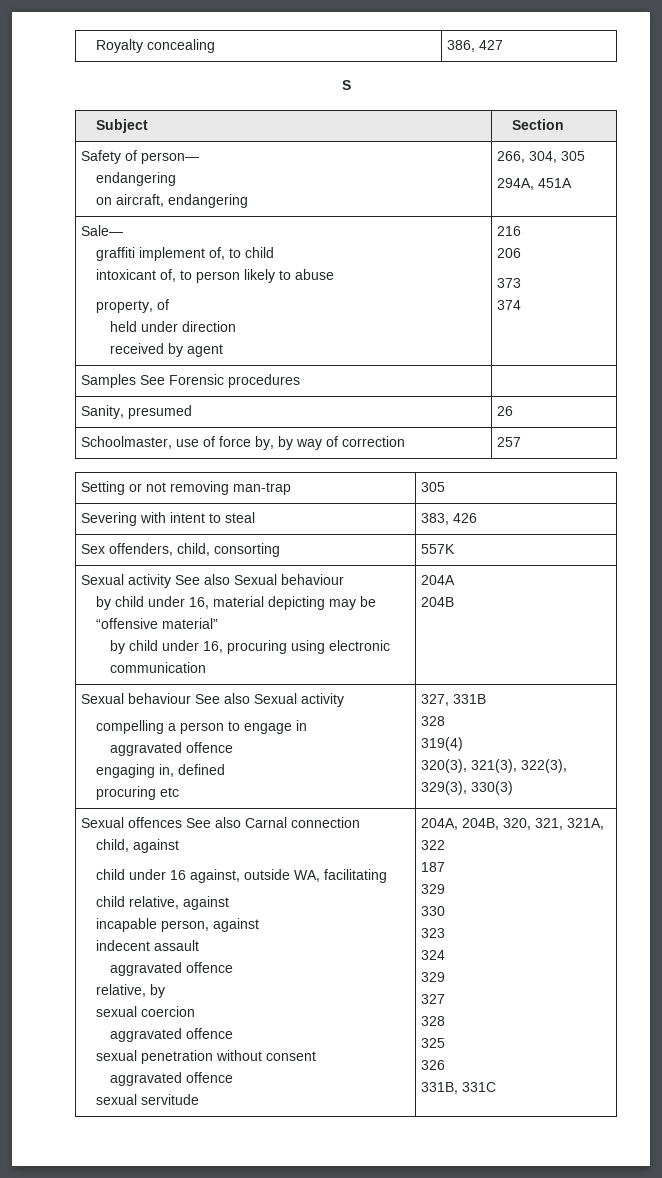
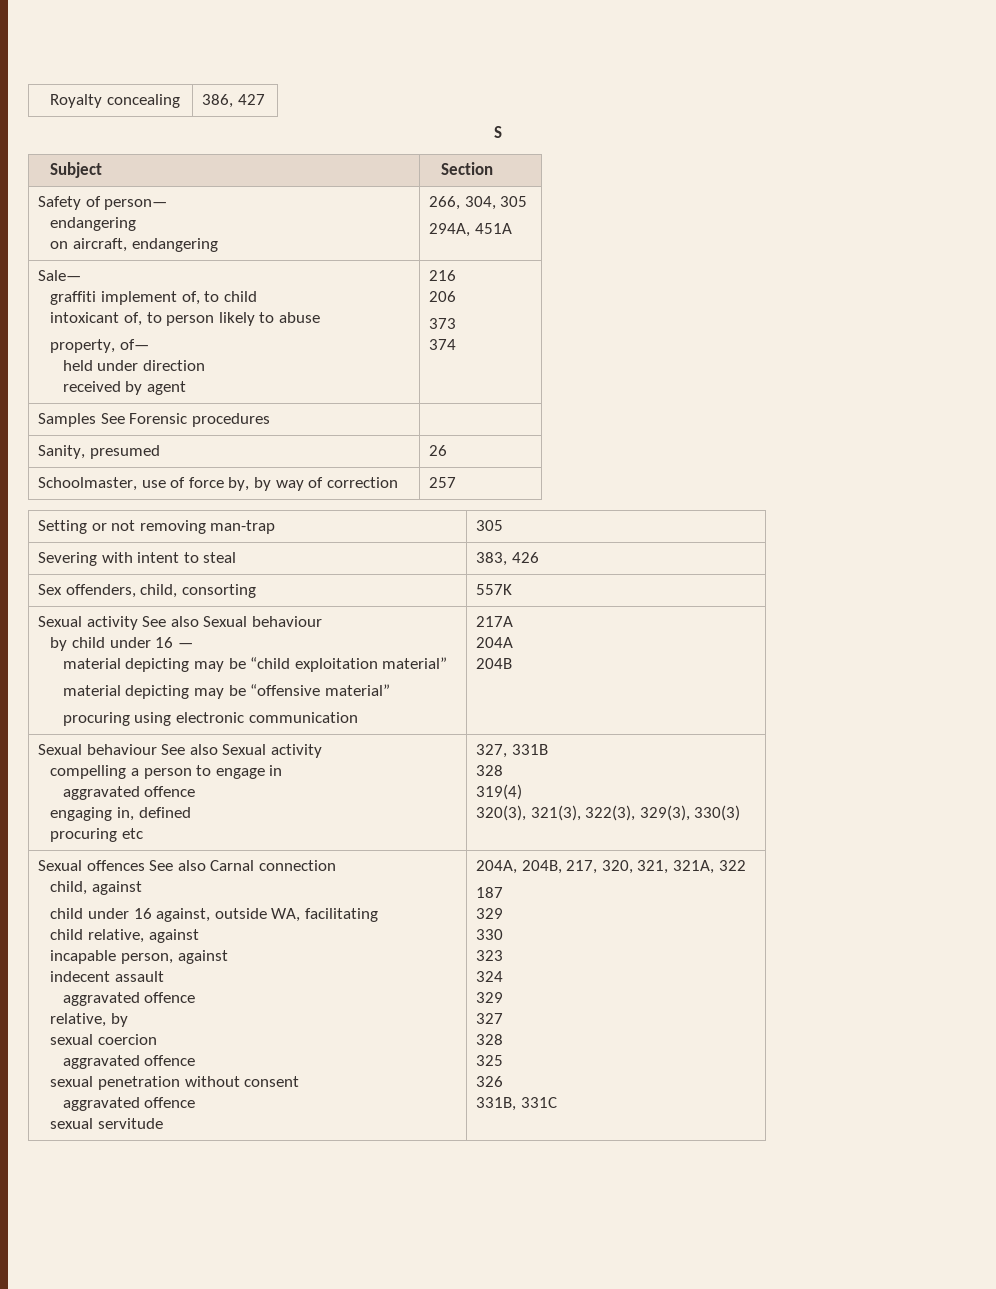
  Sale—
  graffiti implement of, to child
  intoxicant of, to person likely to abuse
- property, of
+ property, of—
  Sexual activity See also Sexual behaviour
- by child under 16, material depicting may be “offensive material”
- by child under 16, procuring using electronic communication | 204A
+ by child under 16 —
+ material depicting may be “child exploitation material”
+ material depicting may be “offensive material”
+ procuring using electronic communication | 217A
+ 204A
- 204A, 204B, 320, 321, 321A, 322
+ 204A, 204B, 217, 320, 321, 321A, 322

